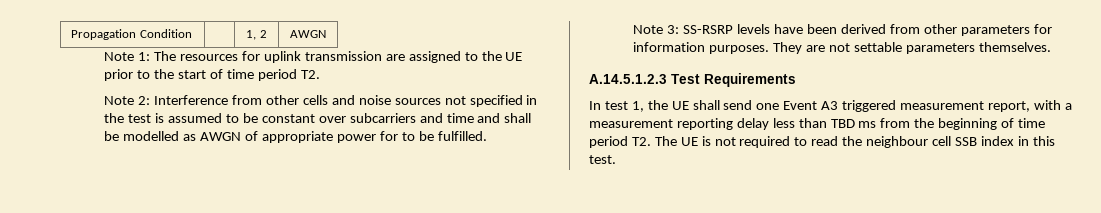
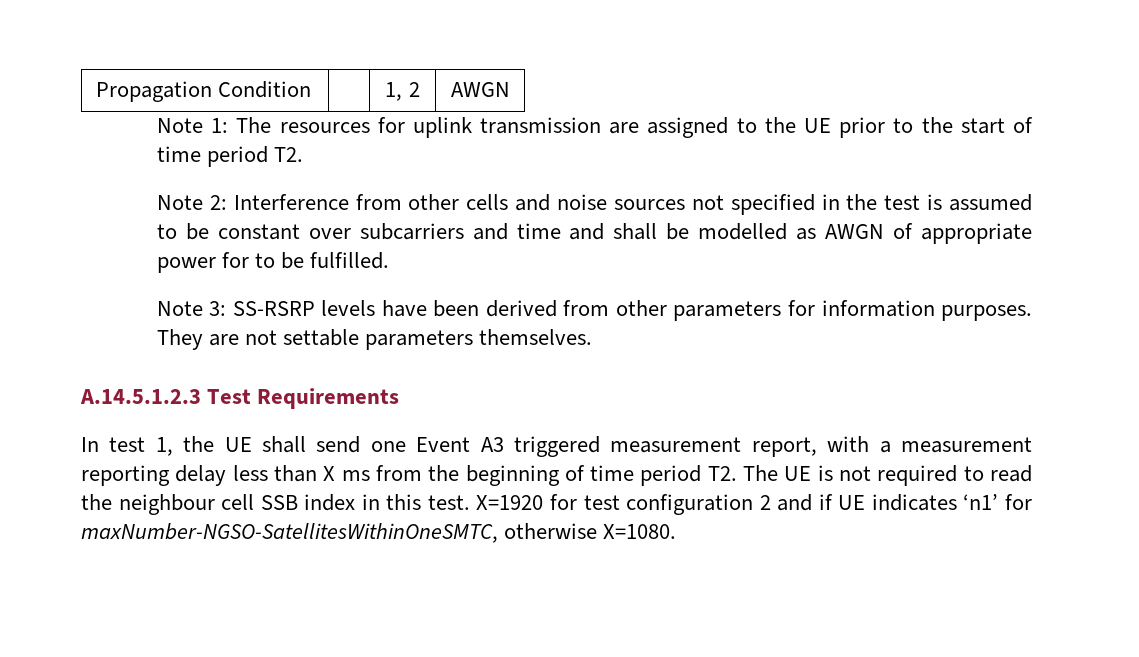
- In test 1, the UE shall send one Event A3 triggered measurement report, with a measurement reporting delay less than TBD ms from the beginning of time period T2. The UE is not required to read the neighbour cell SSB index in this test.
+ In test 1, the UE shall send one Event A3 triggered measurement report, with a measurement reporting delay less than X ms from the beginning of time period T2. The UE is not required to read the neighbour cell SSB index in this test.
+ X=1920 for test configuration 2 and if UE indicates ‘n1’ for maxNumber-NGSO-SatellitesWithinOneSMTC, otherwise X=1080.

